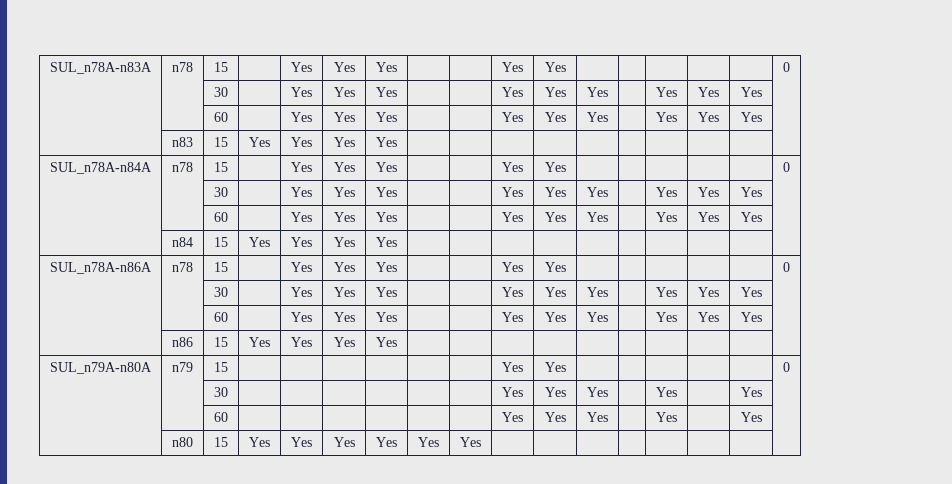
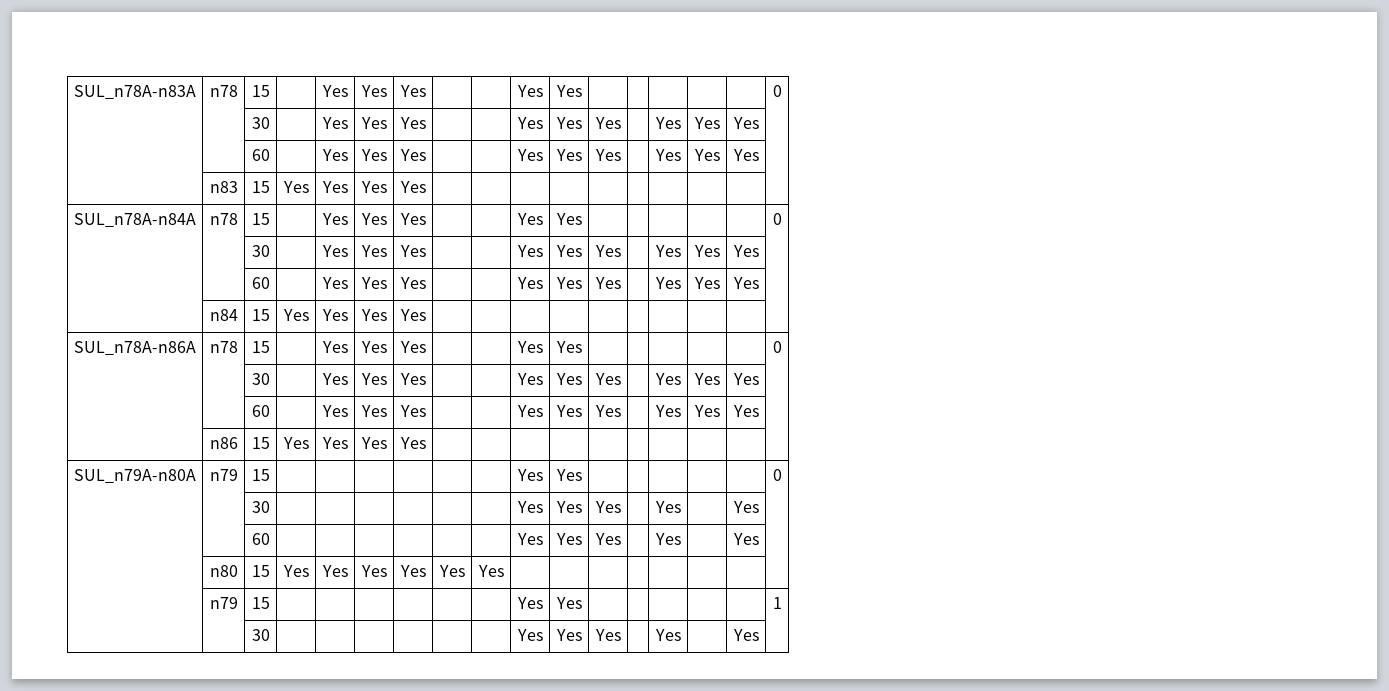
+ | n79 | 15 | | | | | | | Yes | Yes | | | | | | 1
+ | | 30 | | | | | | | Yes | Yes | Yes | | Yes | | Yes |

